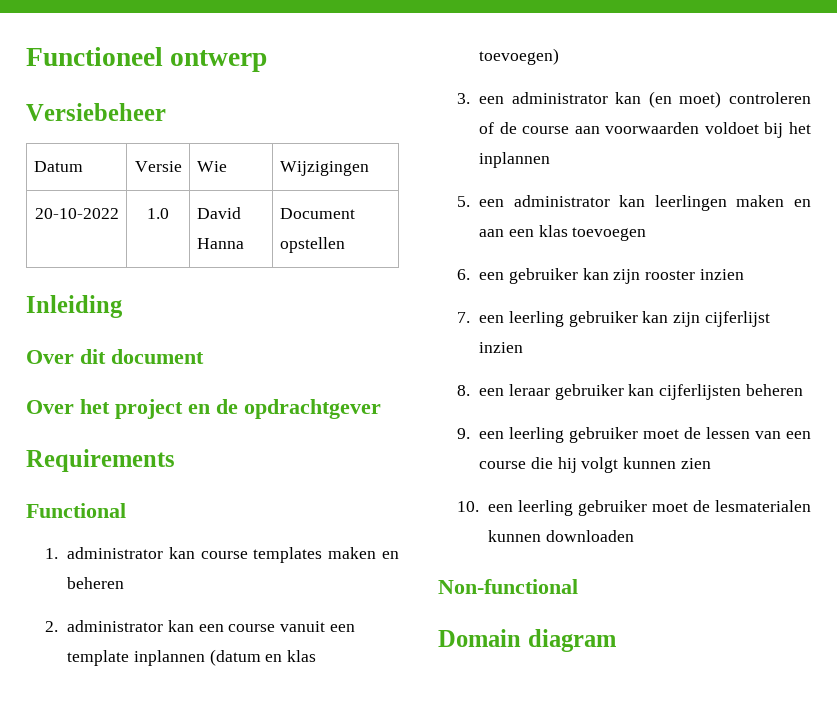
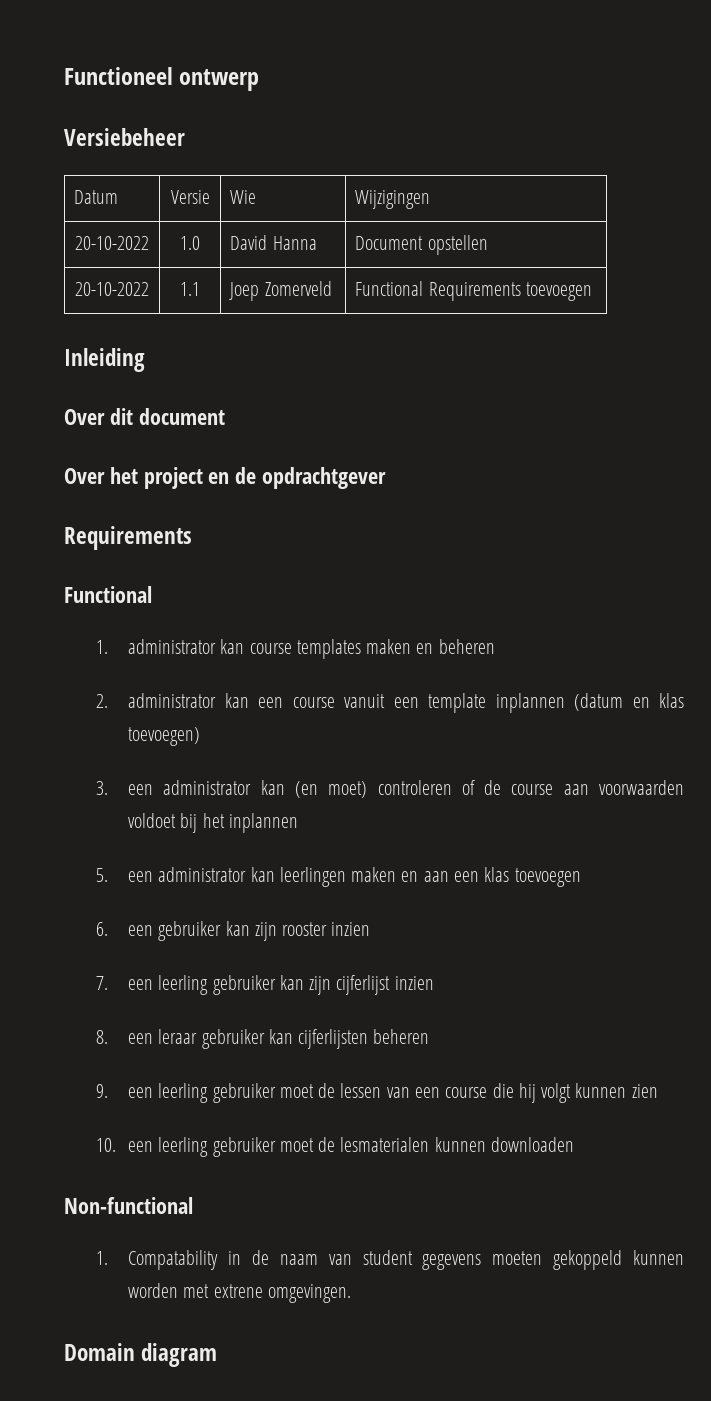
+ 20-10-2022 | 1.1 | Joep Zomerveld | Functional Requirements toevoegen
+ 1. Compatability in de naam van student gegevens moeten gekoppeld kunnen worden met extrene omgevingen.

